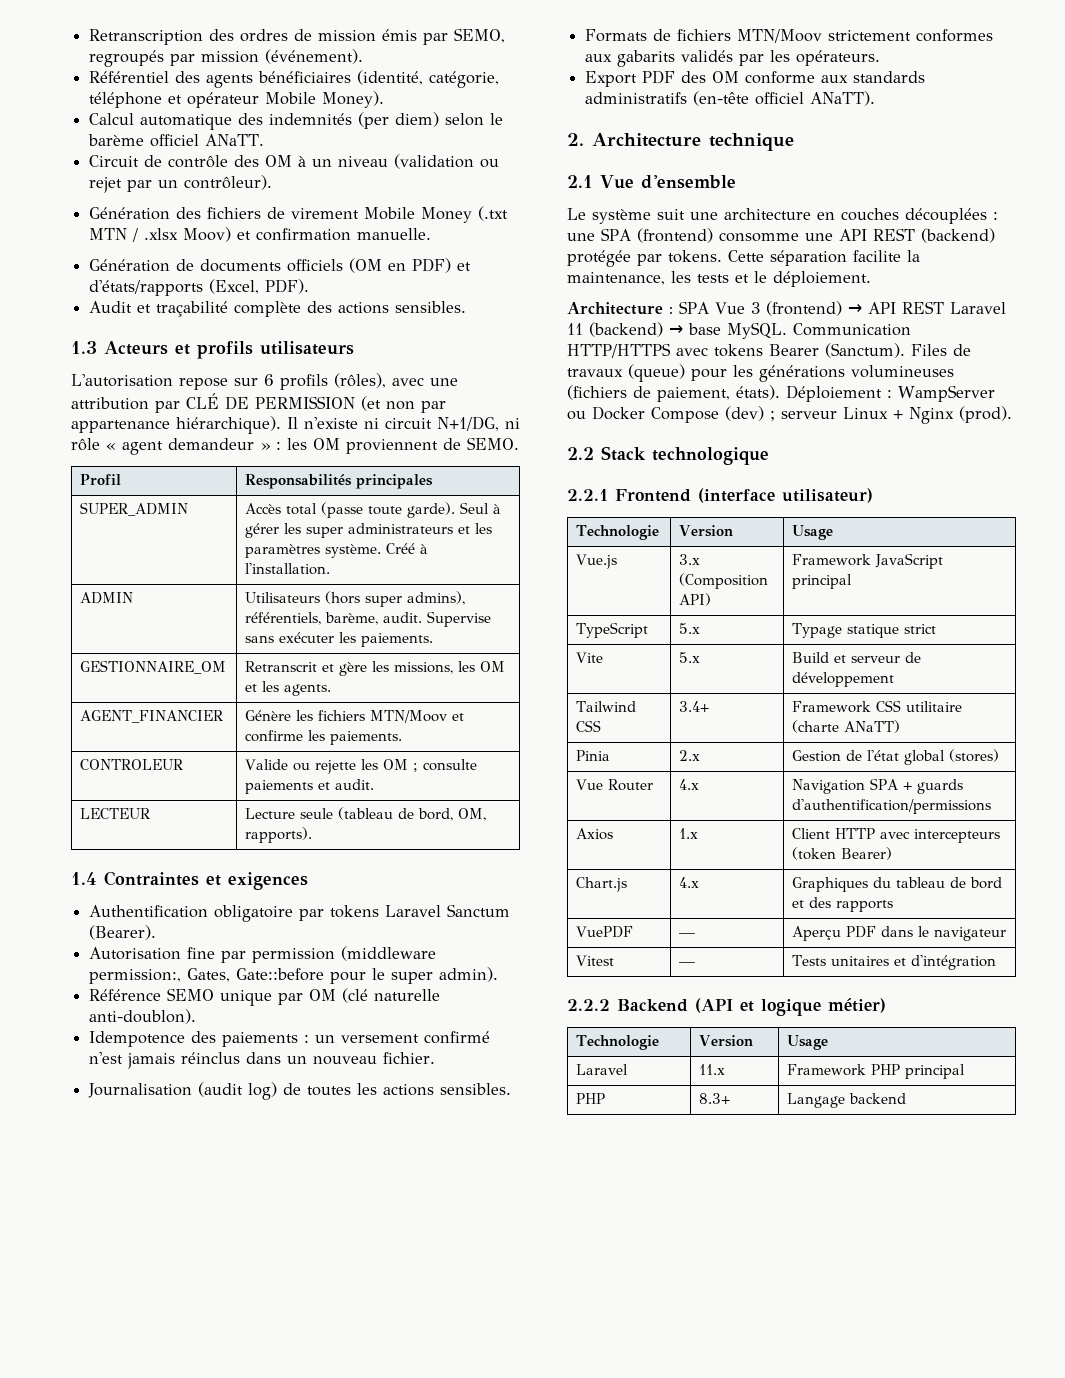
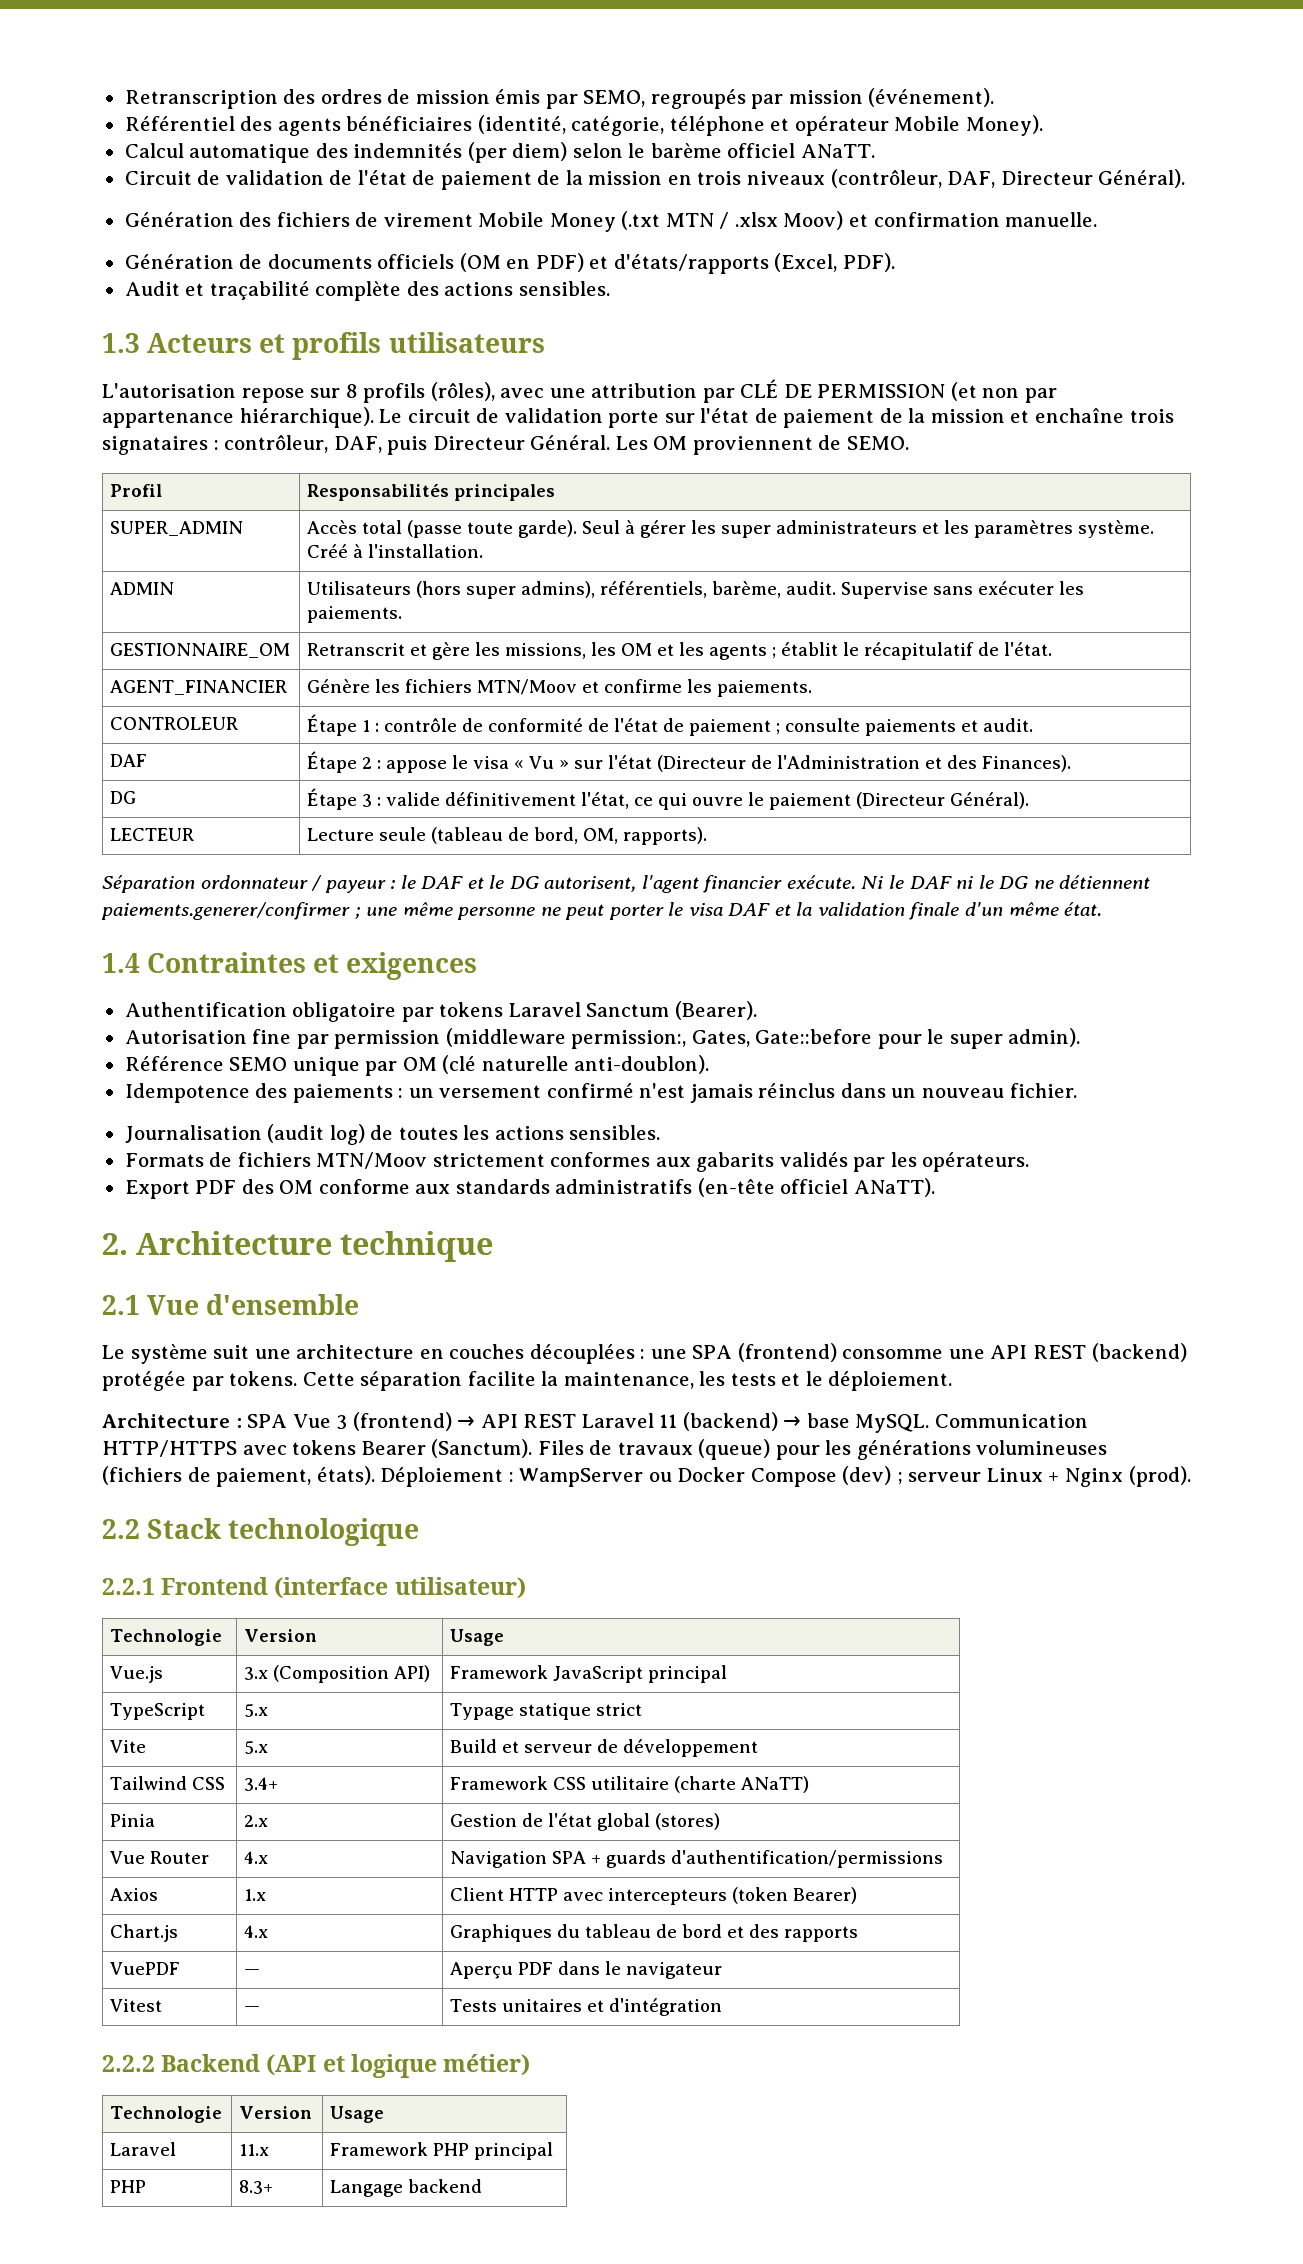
- Circuit de contrôle des OM à un niveau (validation ou rejet par un contrôleur).
+ Circuit de validation de l'état de paiement de la mission en trois niveaux (contrôleur, DAF, Directeur Général).
- L'autorisation repose sur 6 profils (rôles), avec une attribution par CLÉ DE PERMISSION (et non par appartenance hiérarchique).
+ L'autorisation repose sur 8 profils (rôles), avec une attribution par CLÉ DE PERMISSION (et non par appartenance hiérarchique).
- Il n'existe ni circuit N+1/DG, ni rôle « agent demandeur » : les OM proviennent de SEMO.
+ Le circuit de validation porte sur l'état de paiement de la mission et enchaîne trois signataires : contrôleur, DAF, puis Directeur Général. Les OM proviennent de SEMO.
- GESTIONNAIRE_OM | Retranscrit et gère les missions, les OM et les agents.
+ GESTIONNAIRE_OM | Retranscrit et gère les missions, les OM et les agents ; établit le récapitulatif de l'état.
- CONTROLEUR | Valide ou rejette les OM ; consulte paiements et audit.
+ CONTROLEUR | Étape 1 : contrôle de conformité de l'état de paiement ; consulte paiements et audit.
+ DAF | Étape 2 : appose le visa « Vu » sur l'état (Directeur de l'Administration et des Finances).
+ DG | Étape 3 : valide définitivement l'état, ce qui ouvre le paiement (Directeur Général).
+ Séparation ordonnateur / payeur : le DAF et le DG autorisent, l'agent financier exécute. Ni le DAF ni le DG ne détiennent paiements.generer/confirmer ; une même personne ne peut porter le visa DAF et la validation finale d'un même état.

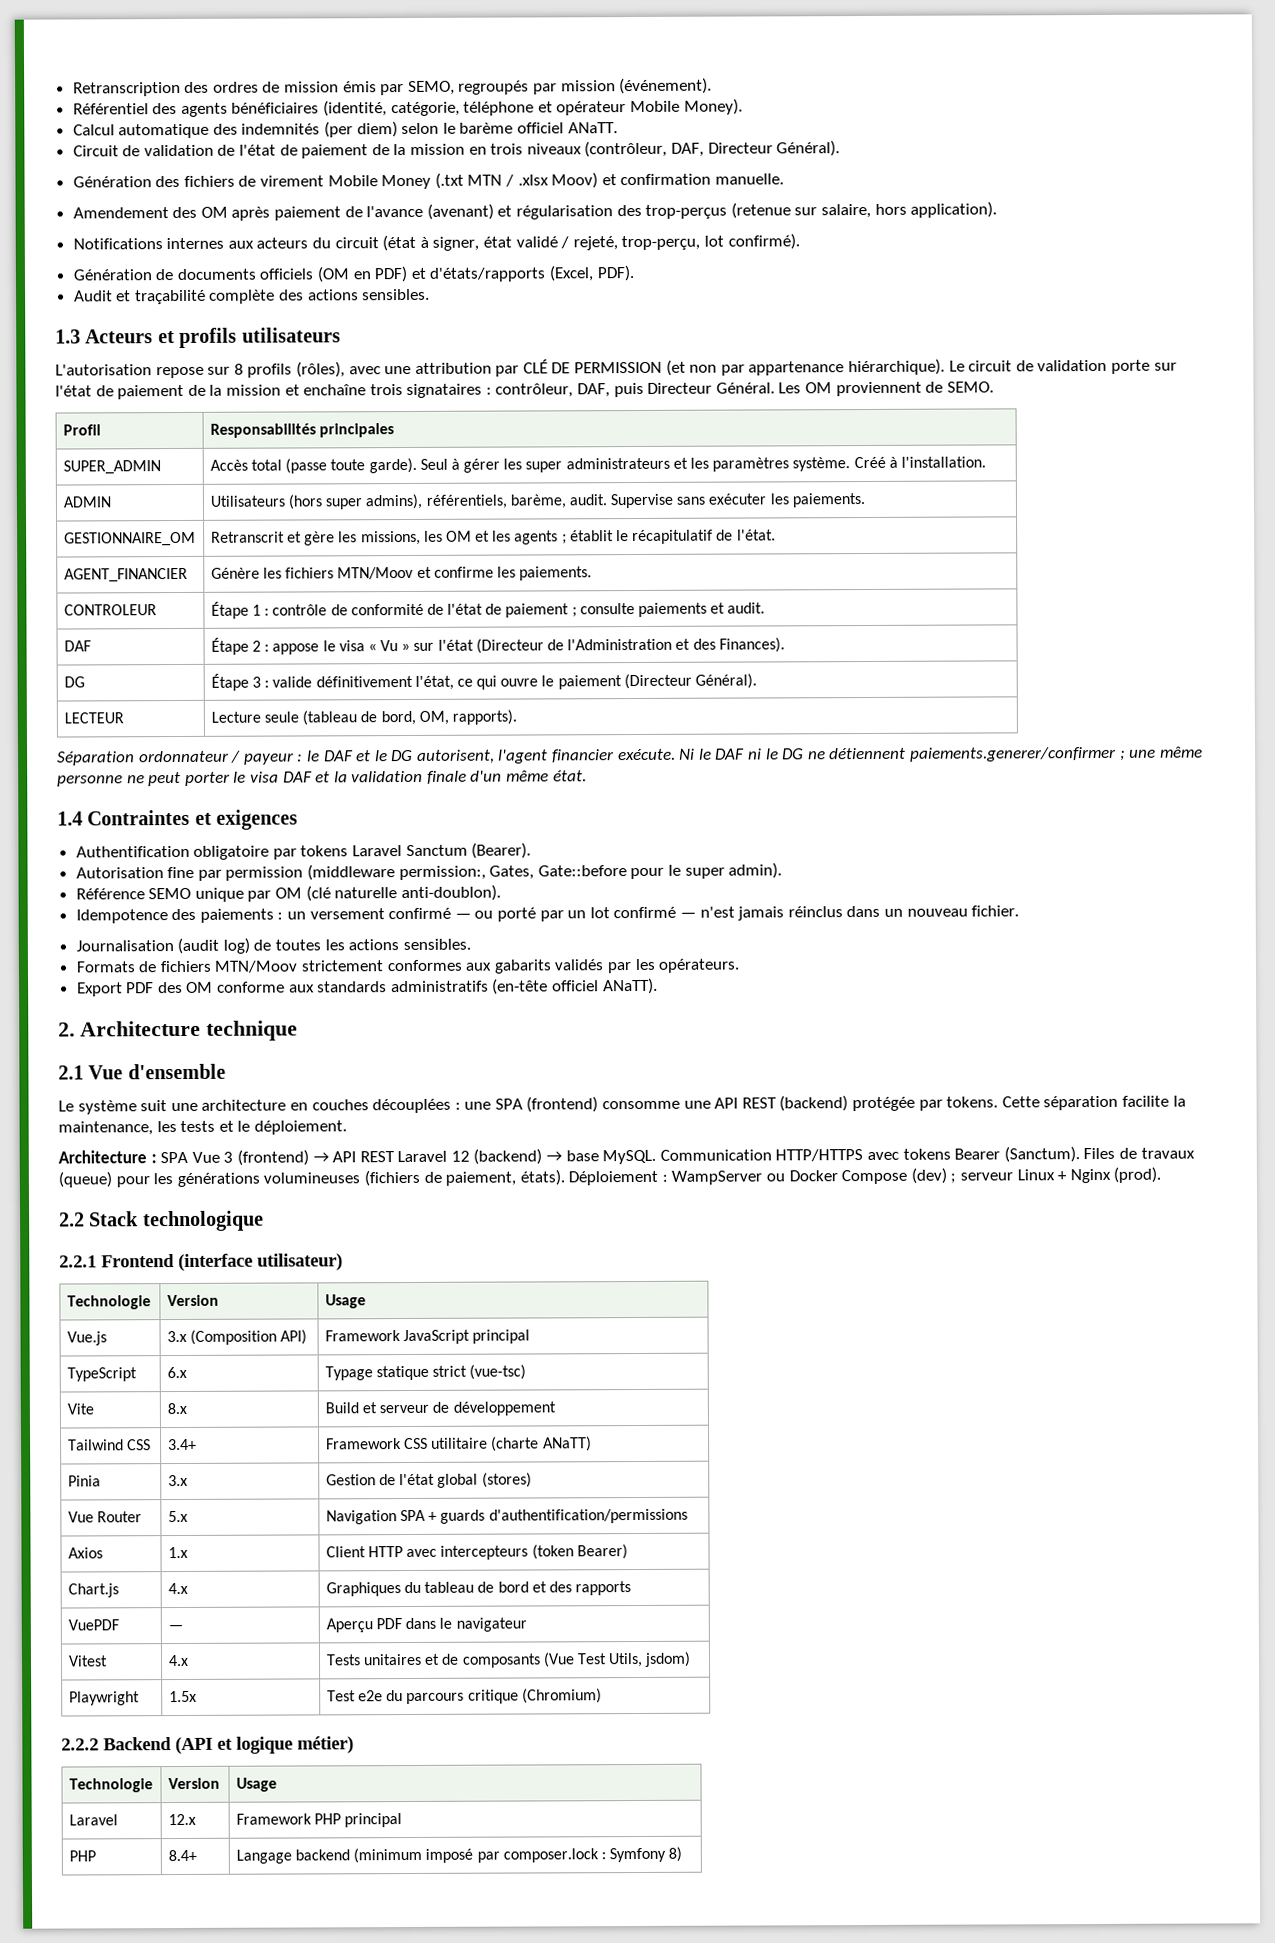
+ Amendement des OM après paiement de l'avance (avenant) et régularisation des trop-perçus (retenue sur salaire, hors application).
+ Notifications internes aux acteurs du circuit (état à signer, état validé / rejeté, trop-perçu, lot confirmé).
- Idempotence des paiements : un versement confirmé n'est jamais réinclus dans un nouveau fichier.
+ Idempotence des paiements : un versement confirmé — ou porté par un lot confirmé — n'est jamais réinclus dans un nouveau fichier.
- Architecture : SPA Vue 3 (frontend) → API REST Laravel 11 (backend) → base MySQL.
+ Architecture : SPA Vue 3 (frontend) → API REST Laravel 12 (backend) → base MySQL.
- TypeScript | 5.x | Typage statique strict
+ TypeScript | 6.x | Typage statique strict (vue-tsc)
- Vite | 5.x | Build et serveur de développement
+ Vite | 8.x | Build et serveur de développement
- Pinia | 2.x | Gestion de l'état global (stores)
+ Pinia | 3.x | Gestion de l'état global (stores)
- Vue Router | 4.x | Navigation SPA + guards d'authentification/permissions
+ Vue Router | 5.x | Navigation SPA + guards d'authentification/permissions
- Vitest | — | Tests unitaires et d'intégration
+ Vitest | 4.x | Tests unitaires et de composants (Vue Test Utils, jsdom)
+ Playwright | 1.5x | Test e2e du parcours critique (Chromium)
- Laravel | 11.x | Framework PHP principal
+ Laravel | 12.x | Framework PHP principal
- PHP | 8.3+ | Langage backend
+ PHP | 8.4+ | Langage backend (minimum imposé par composer.lock : Symfony 8)

